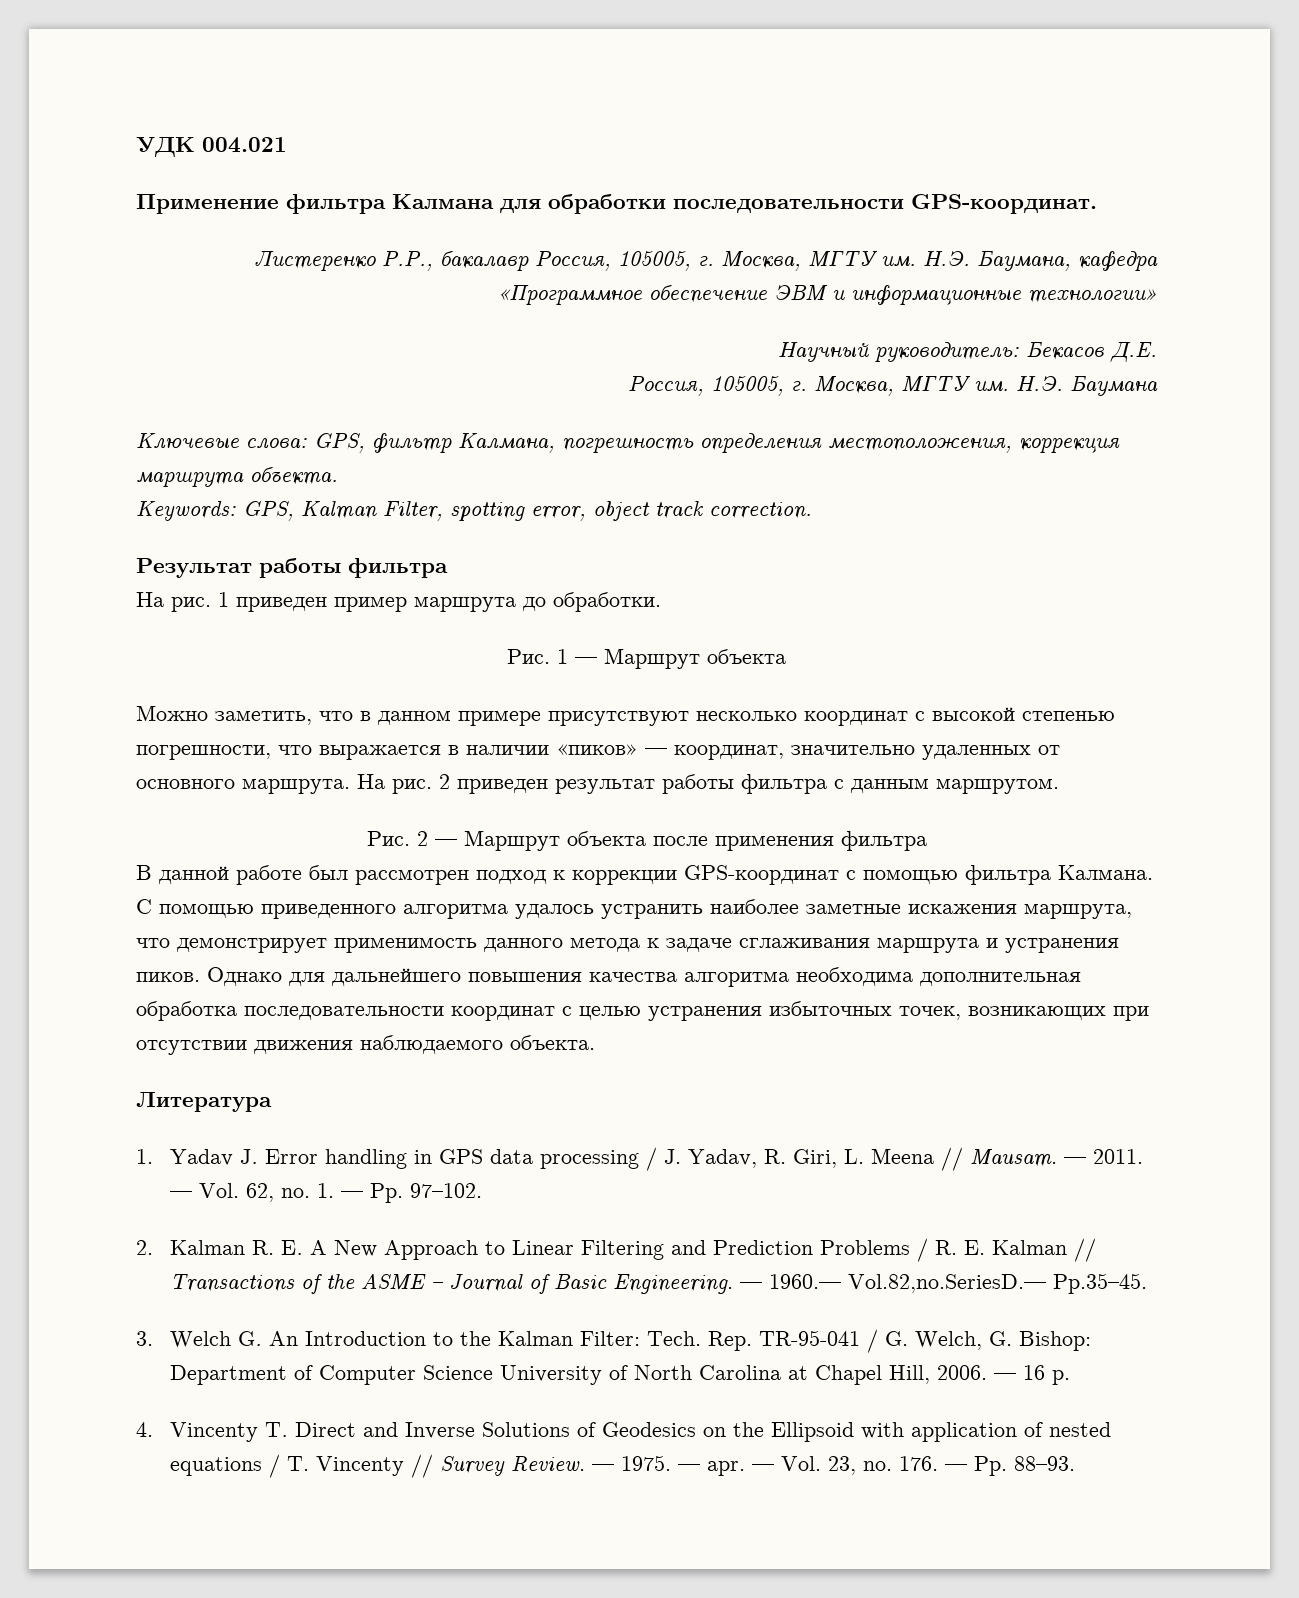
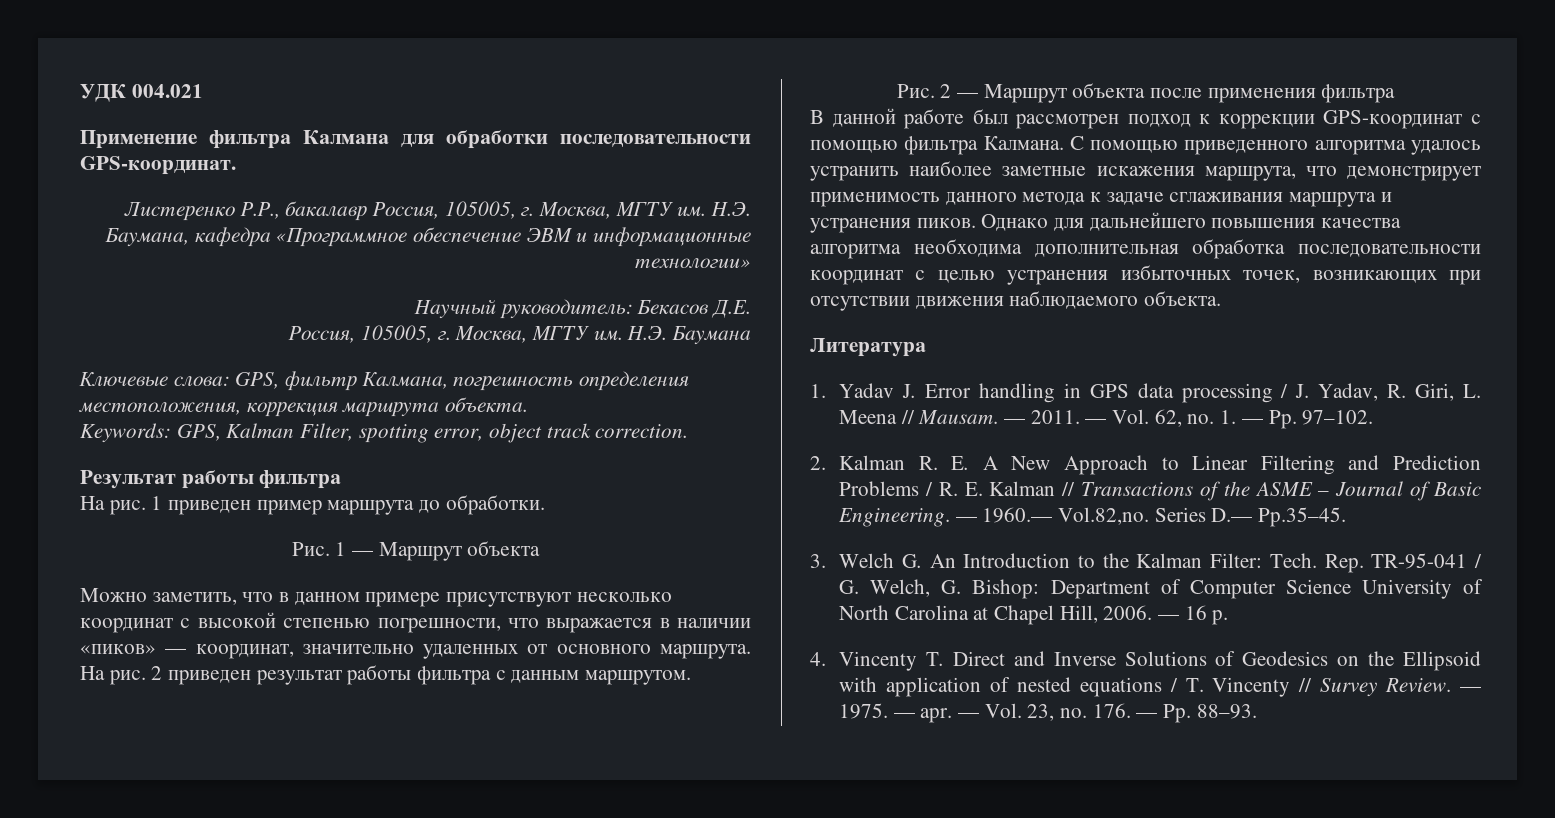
- — 1960.— Vol.82,no.SeriesD.— Pp.35–45.
+ — 1960.— Vol.82,no. Series D.— Pp.35–45.

